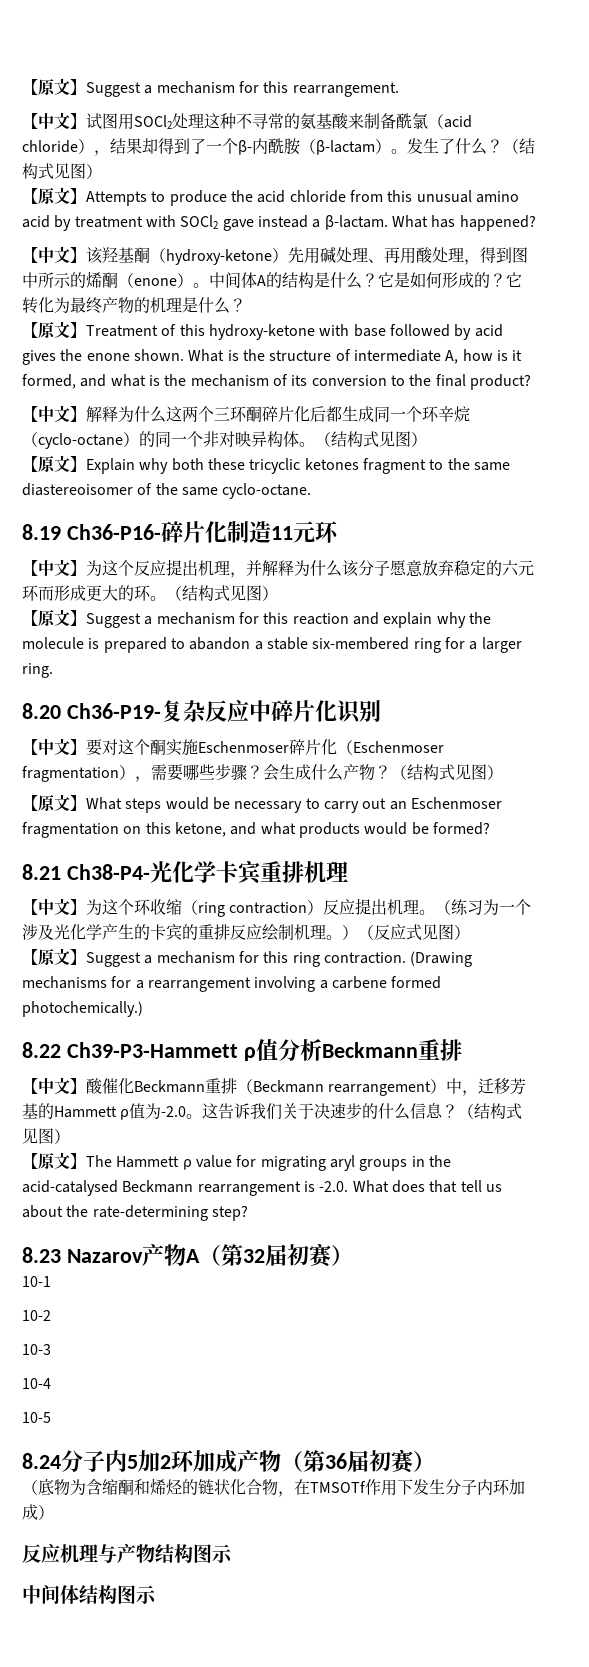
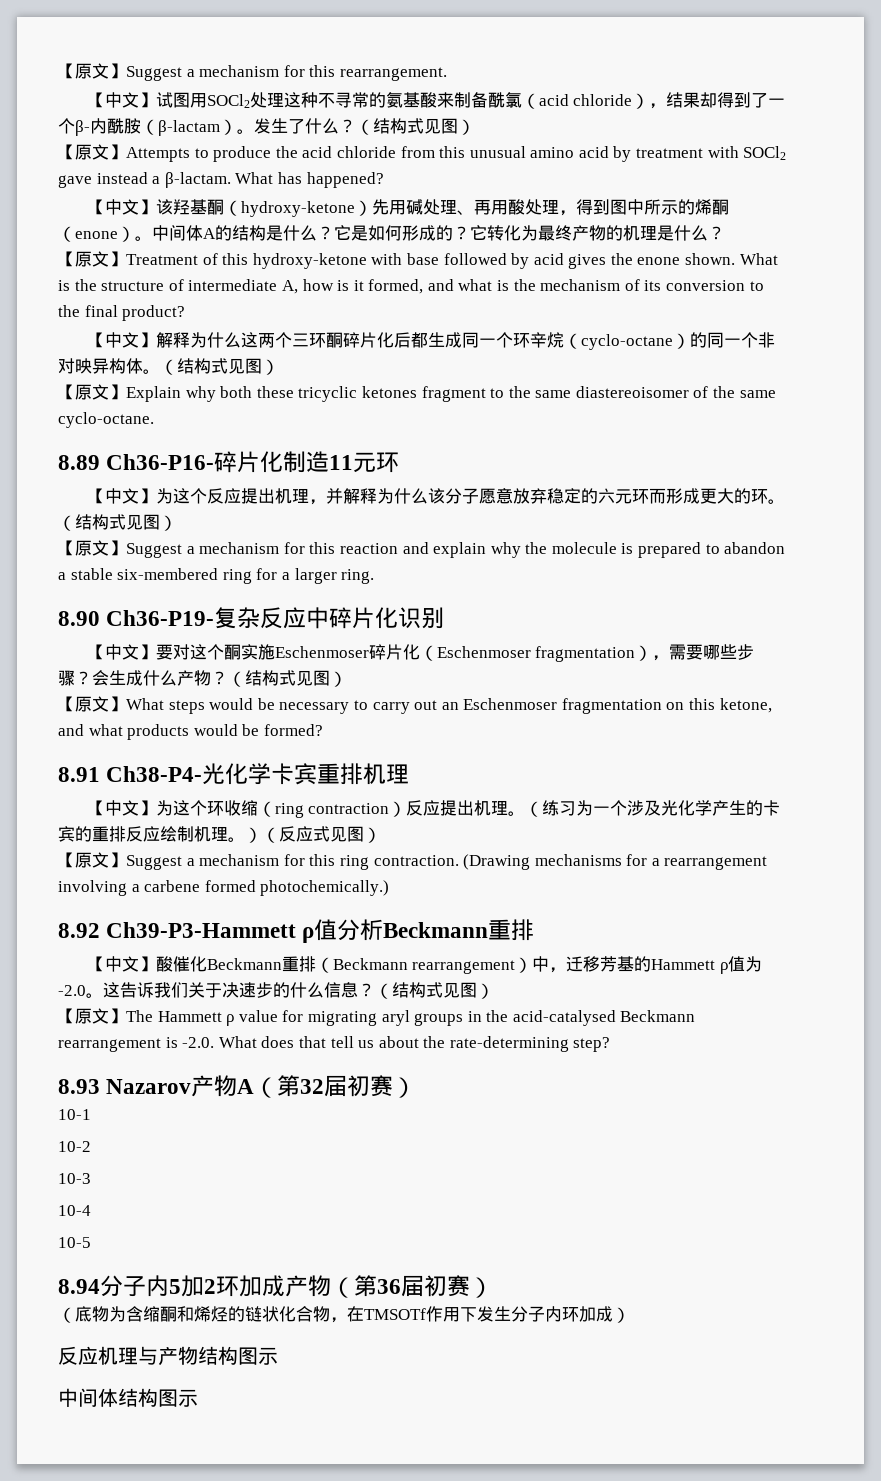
- 8.19 Ch36-P16-碎片化制造11元环
+ 8.89 Ch36-P16-碎片化制造11元环
- 8.20 Ch36-P19-复杂反应中碎片化识别
+ 8.90 Ch36-P19-复杂反应中碎片化识别
- 8.21 Ch38-P4-光化学卡宾重排机理
+ 8.91 Ch38-P4-光化学卡宾重排机理
- 8.22 Ch39-P3-Hammett ρ值分析Beckmann重排
+ 8.92 Ch39-P3-Hammett ρ值分析Beckmann重排
- 8.23 Nazarov产物A（第32届初赛）
+ 8.93 Nazarov产物A（第32届初赛）
- 8.24分子内5加2环加成产物（第36届初赛）
+ 8.94分子内5加2环加成产物（第36届初赛）

